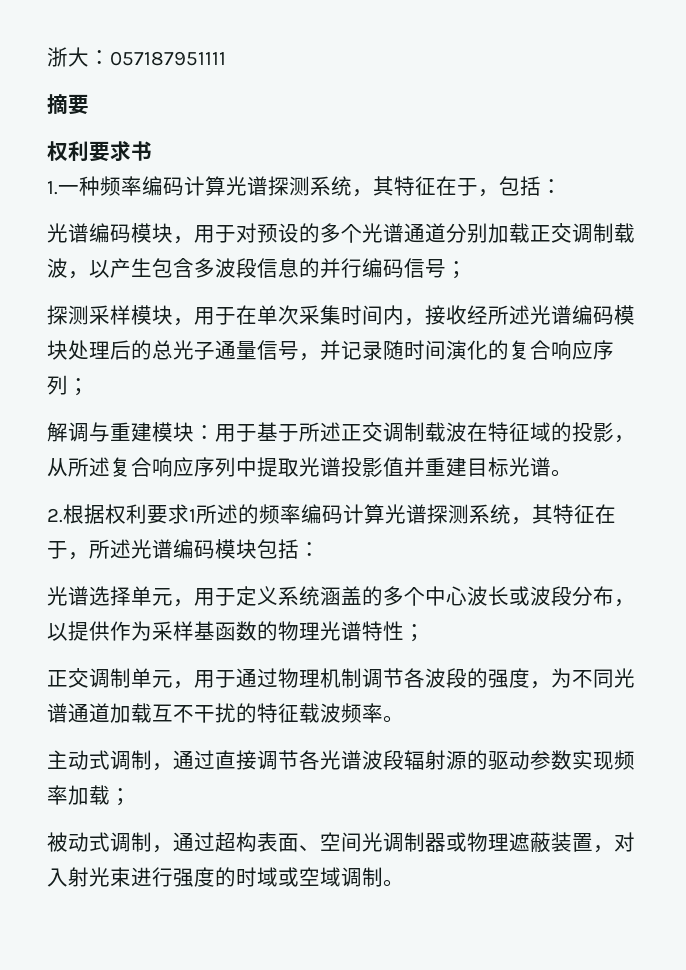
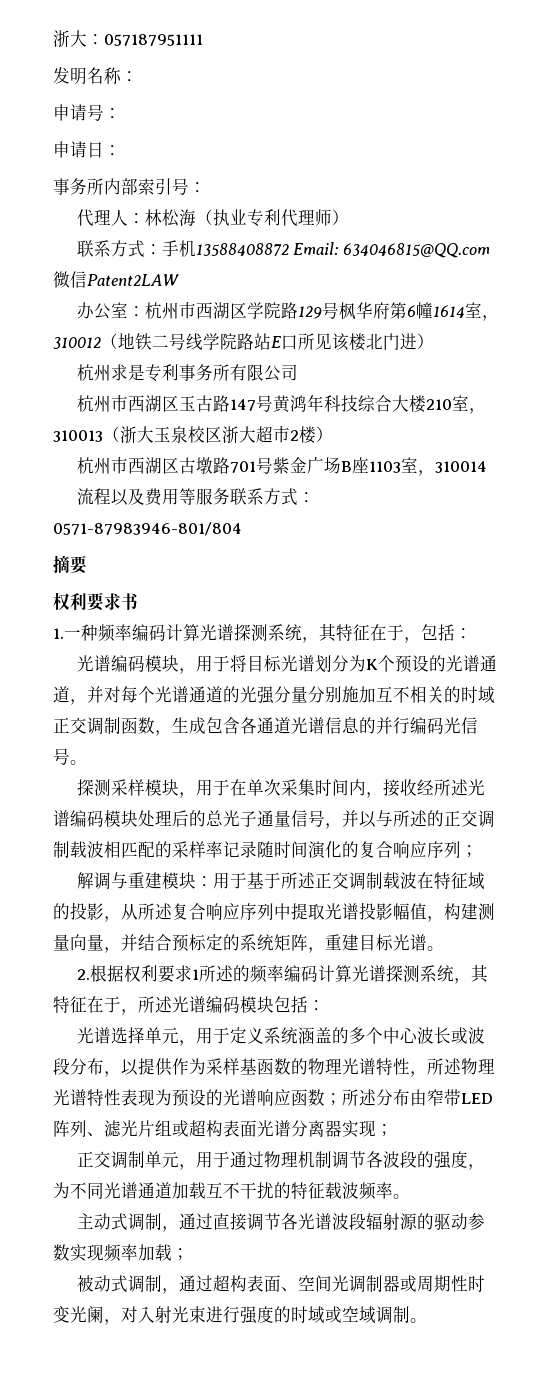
+ 发明名称：
+ 申请号：
+ 申请日：
+ 事务所内部索引号：
+ 代理人：林松海（执业专利代理师）
+ 联系方式：手机13588408872 Email: 634046815@QQ.com微信Patent2LAW
+ 办公室：杭州市西湖区学院路129号枫华府第6幢1614室，310012（地铁二号线学院路站E口所见该楼北门进）
+ 杭州求是专利事务所有限公司
+ 杭州市西湖区玉古路147号黄鸿年科技综合大楼210室，310013（浙大玉泉校区浙大超市2楼）
+ 杭州市西湖区古墩路701号紫金广场B座1103室，310014
+ 流程以及费用等服务联系方式：0571-87983946-801/804
- 光谱编码模块，用于对预设的多个光谱通道分别加载正交调制载波，以产生包含多波段信息的并行编码信号；
+ 光谱编码模块，用于将目标光谱划分为K个预设的光谱通道，并对每个光谱通道的光强分量分别施加互不相关的时域正交调制函数，生成包含各通道光谱信息的并行编码光信号。
- 探测采样模块，用于在单次采集时间内，接收经所述光谱编码模块处理后的总光子通量信号，并记录随时间演化的复合响应序列；
+ 探测采样模块，用于在单次采集时间内，接收经所述光谱编码模块处理后的总光子通量信号，并以与所述的正交调制载波相匹配的采样率记录随时间演化的复合响应序列；
- 解调与重建模块：用于基于所述正交调制载波在特征域的投影，从所述复合响应序列中提取光谱投影值并重建目标光谱。
+ 解调与重建模块：用于基于所述正交调制载波在特征域的投影，从所述复合响应序列中提取光谱投影幅值，构建测量向量，并结合预标定的系统矩阵，重建目标光谱。
- 光谱选择单元，用于定义系统涵盖的多个中心波长或波段分布，以提供作为采样基函数的物理光谱特性；
+ 光谱选择单元，用于定义系统涵盖的多个中心波长或波段分布，以提供作为采样基函数的物理光谱特性，所述物理光谱特性表现为预设的光谱响应函数；所述分布由窄带LED阵列、滤光片组或超构表面光谱分离器实现；
- 被动式调制，通过超构表面、空间光调制器或物理遮蔽装置，对入射光束进行强度的时域或空域调制。
+ 被动式调制，通过超构表面、空间光调制器或周期性时变光阑，对入射光束进行强度的时域或空域调制。

